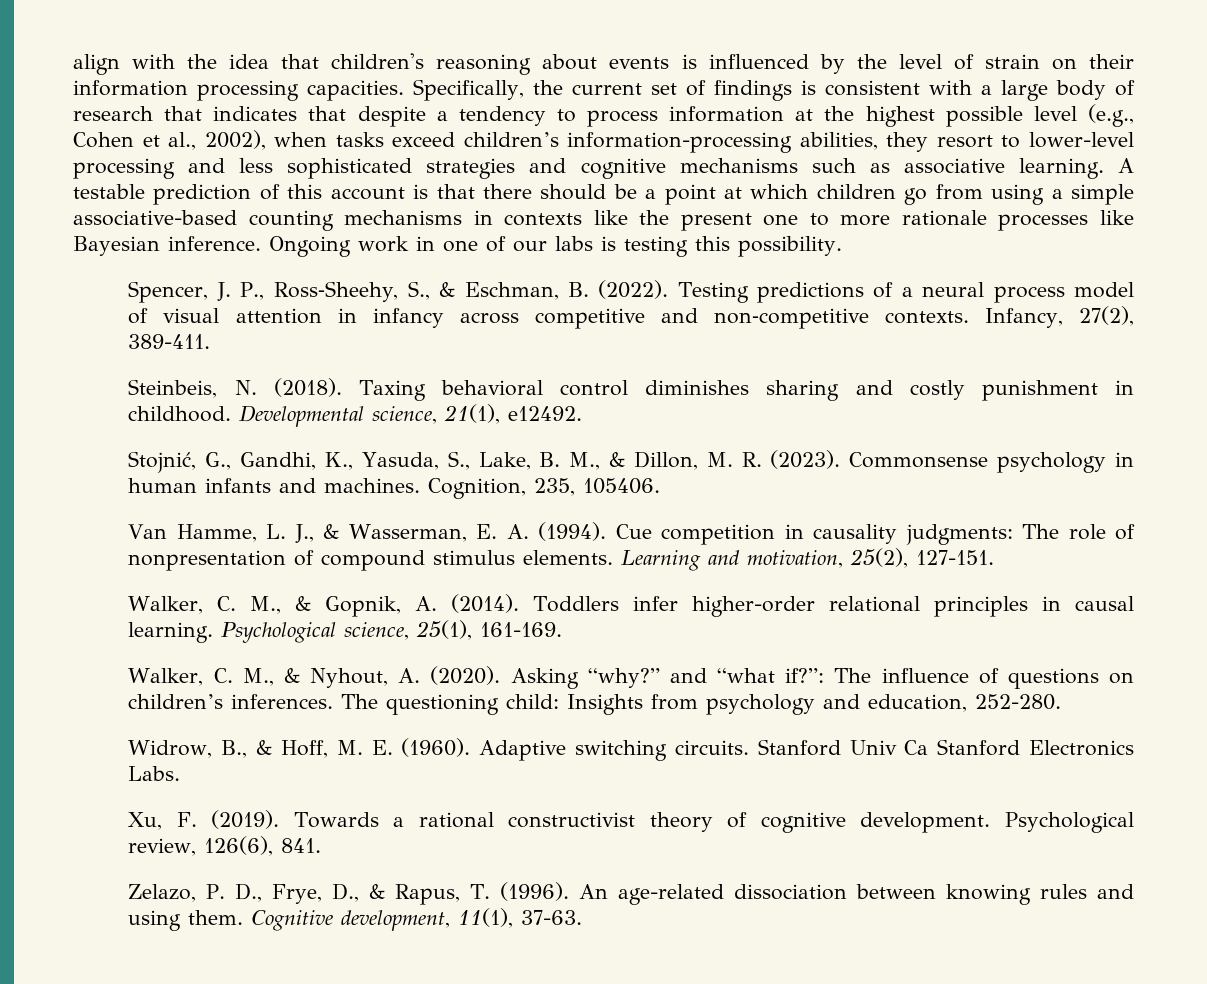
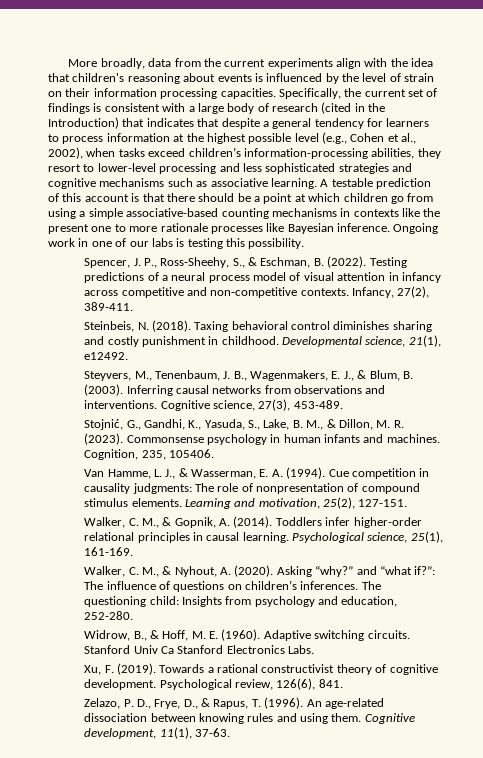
- align with the idea that children's reasoning about events is influenced by the level of strain on their information processing capacities.
+ More broadly, data from the current experiments align with the idea that children's reasoning about events is influenced by the level of strain on their information processing capacities.
- Specifically, the current set of findings is consistent with a large body of research that indicates that despite a tendency to process information at the highest possible level (e.g., Cohen et al., 2002), when tasks exceed children’s information-processing abilities, they resort to lower-level processing and less sophisticated strategies and cognitive mechanisms such as associative learning.
+ Specifically, the current set of findings is consistent with a large body of research (cited in the Introduction) that indicates that despite a general tendency for learners to process information at the highest possible level (e.g., Cohen et al., 2002), when tasks exceed children’s information-processing abilities, they resort to lower-level processing and less sophisticated strategies and cognitive mechanisms such as associative learning.
+ Steyvers, M., Tenenbaum, J. B., Wagenmakers, E. J., & Blum, B. (2003). Inferring causal networks from observations and interventions. Cognitive science, 27(3), 453-489.

